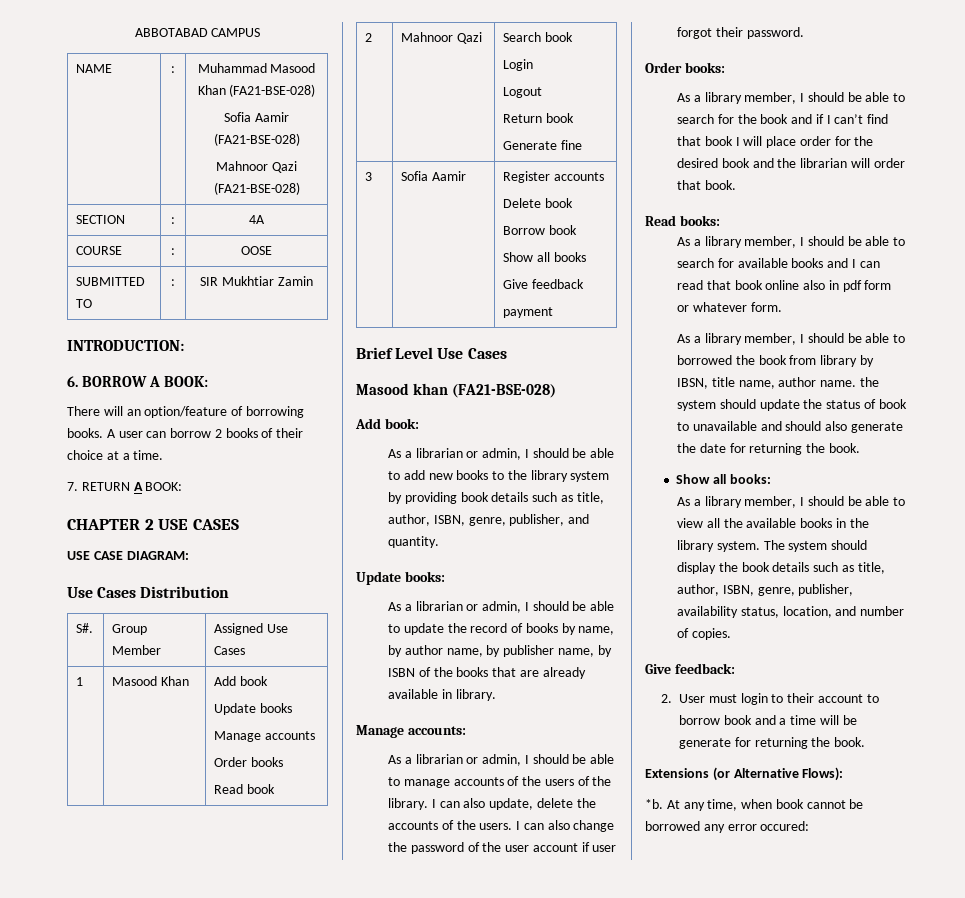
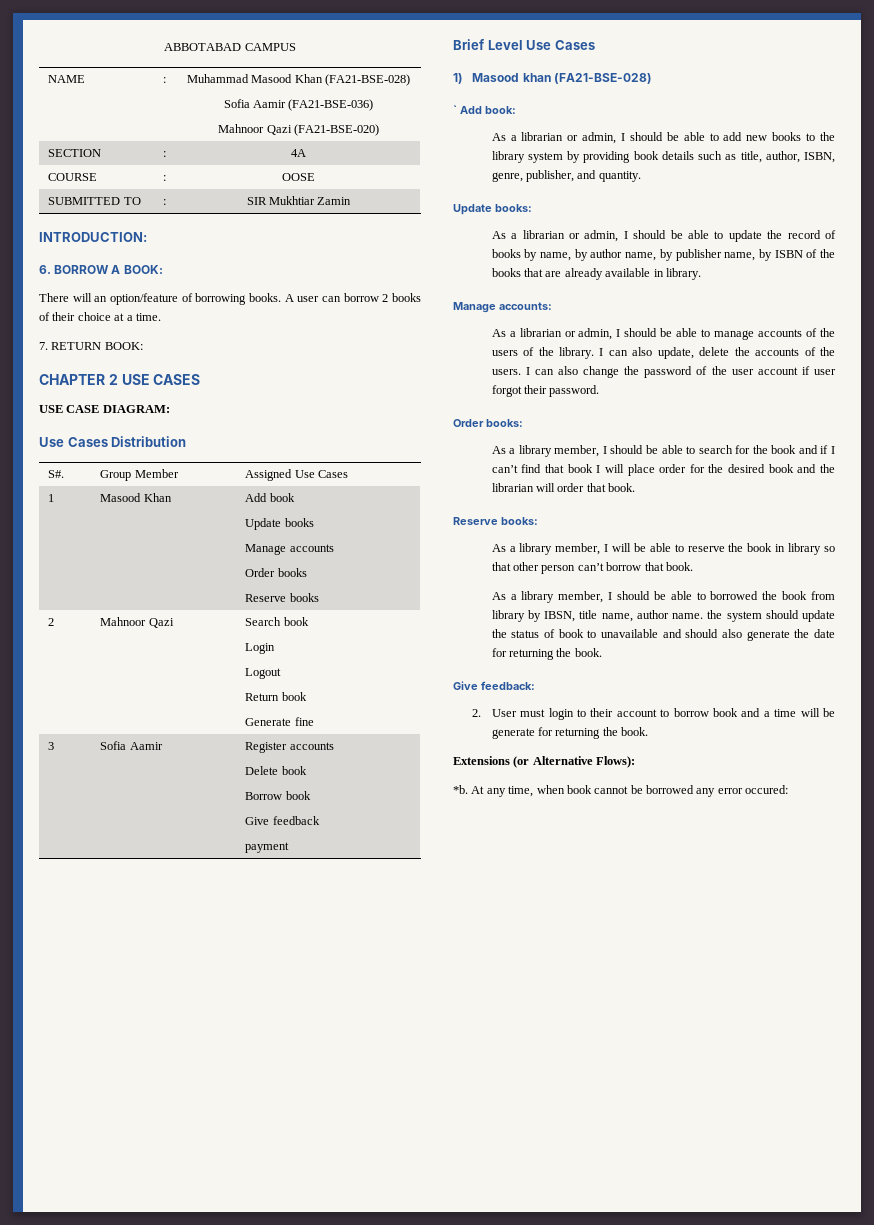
  NAME | : | Muhammad Masood Khan (FA21-BSE-028)
- Sofia Aamir (FA21-BSE-028)
- Mahnoor Qazi (FA21-BSE-028)
+ Sofia Aamir (FA21-BSE-036)
+ Mahnoor Qazi (FA21-BSE-020)
- 7. RETURN A BOOK:
+ 7. RETURN BOOK:
  1 | Masood Khan | Add book
  Update books
  Manage accounts
  Order books
- Read book
+ Reserve books
  3 | Sofia Aamir | Register accounts
  Delete book
  Borrow book
- Show all books
- Masood khan (FA21-BSE-028)
+ 1) Masood khan (FA21-BSE-028)
- Add book:
+ ` Add book:
- Read books:
- As a library member, I should be able to search for available books and I can read that book online also in pdf form or whatever form.
+ Reserve books:
+ As a library member, I will be able to reserve the book in library so that other person can’t borrow that book.
- Show all books:
- As a library member, I should be able to view all the available books in the library system. The system should display the book details such as title, author, ISBN, genre, publisher, availability status, location, and number of copies.

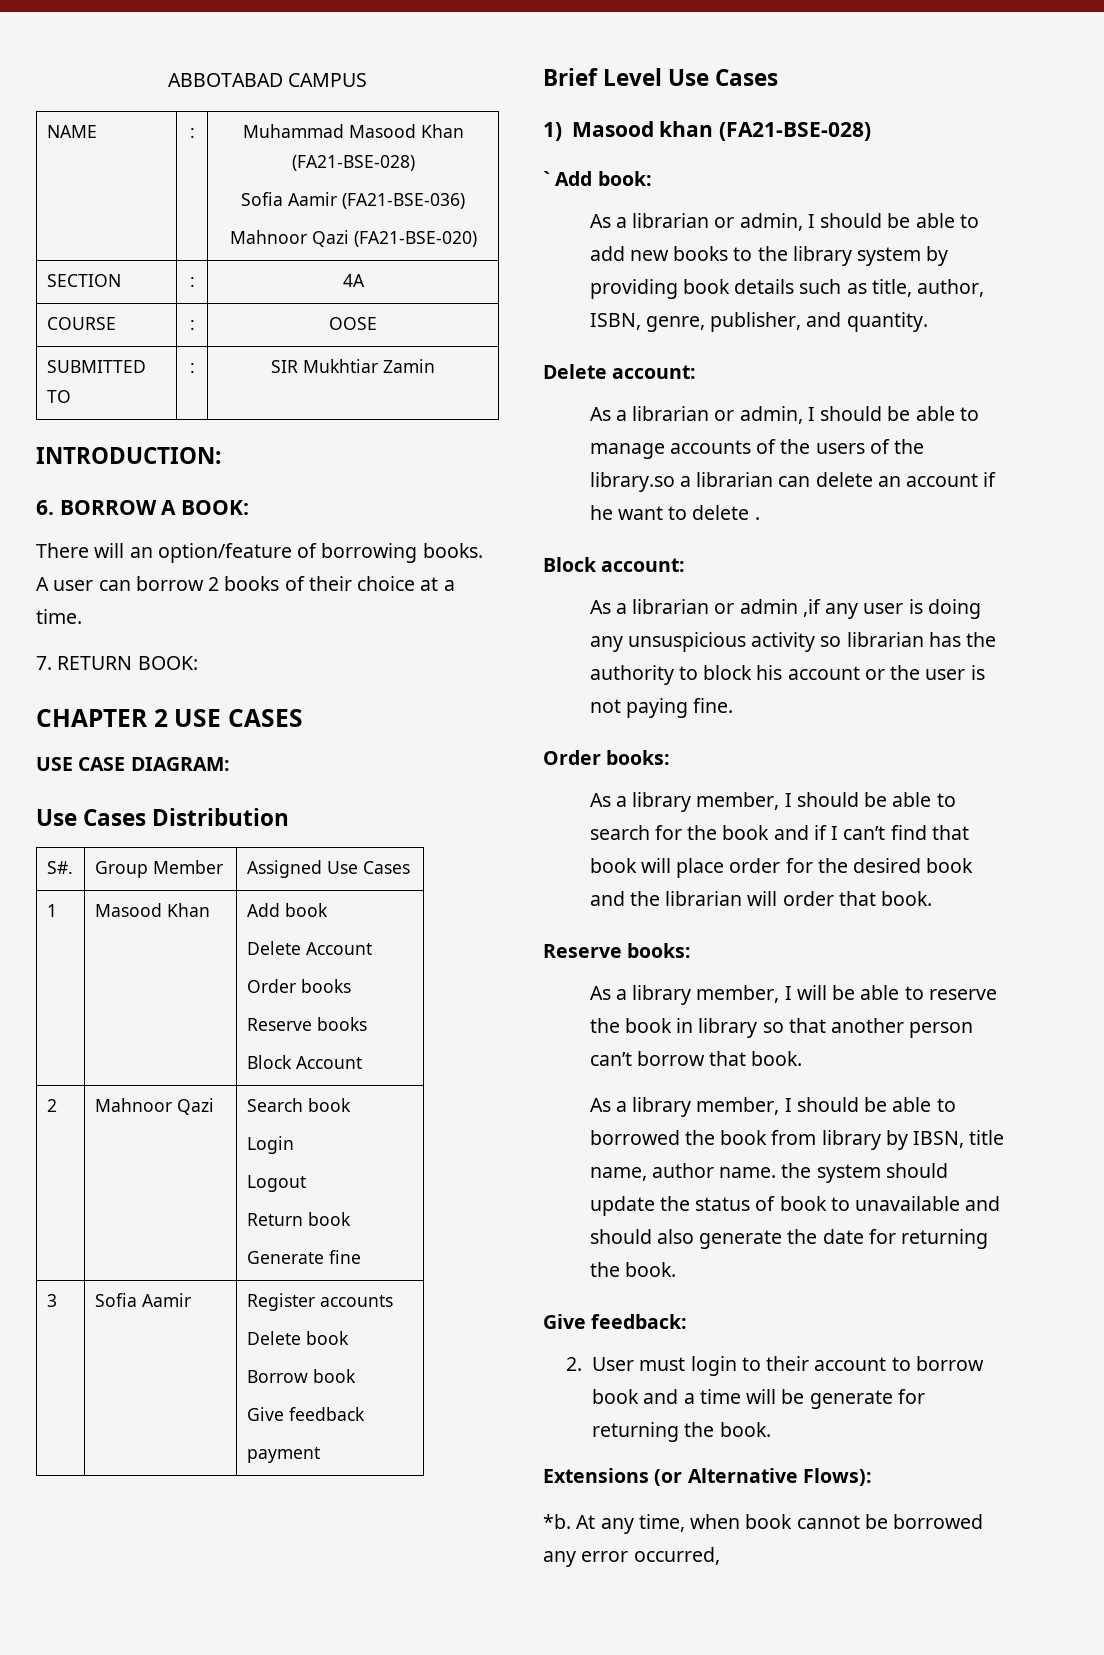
  1 | Masood Khan | Add book
- Update books
- Manage accounts
+ Delete Account
  Order books
  Reserve books
+ Block Account
- Update books:
- As a librarian or admin, I should be able to update the record of books by name, by author name, by publisher name, by ISBN of the books that are already available in library.
- Manage accounts:
+ Delete account:
- As a librarian or admin, I should be able to manage accounts of the users of the library. I can also update, delete the accounts of the users. I can also change the password of the user account if user forgot their password.
+ As a librarian or admin, I should be able to manage accounts of the users of the library.so a librarian can delete an account if he want to delete .
+ Block account:
+ As a librarian or admin ,if any user is doing any unsuspicious activity so librarian has the authority to block his account or the user is not paying fine.
- As a library member, I should be able to search for the book and if I can’t find that book I will place order for the desired book and the librarian will order that book.
+ As a library member, I should be able to search for the book and if I can’t find that book will place order for the desired book and the librarian will order that book.
- As a library member, I will be able to reserve the book in library so that other person can’t borrow that book.
+ As a library member, I will be able to reserve the book in library so that another person can’t borrow that book.
- At any time, when book cannot be borrowed any error occured:
+ At any time, when book cannot be borrowed any error occurred,

